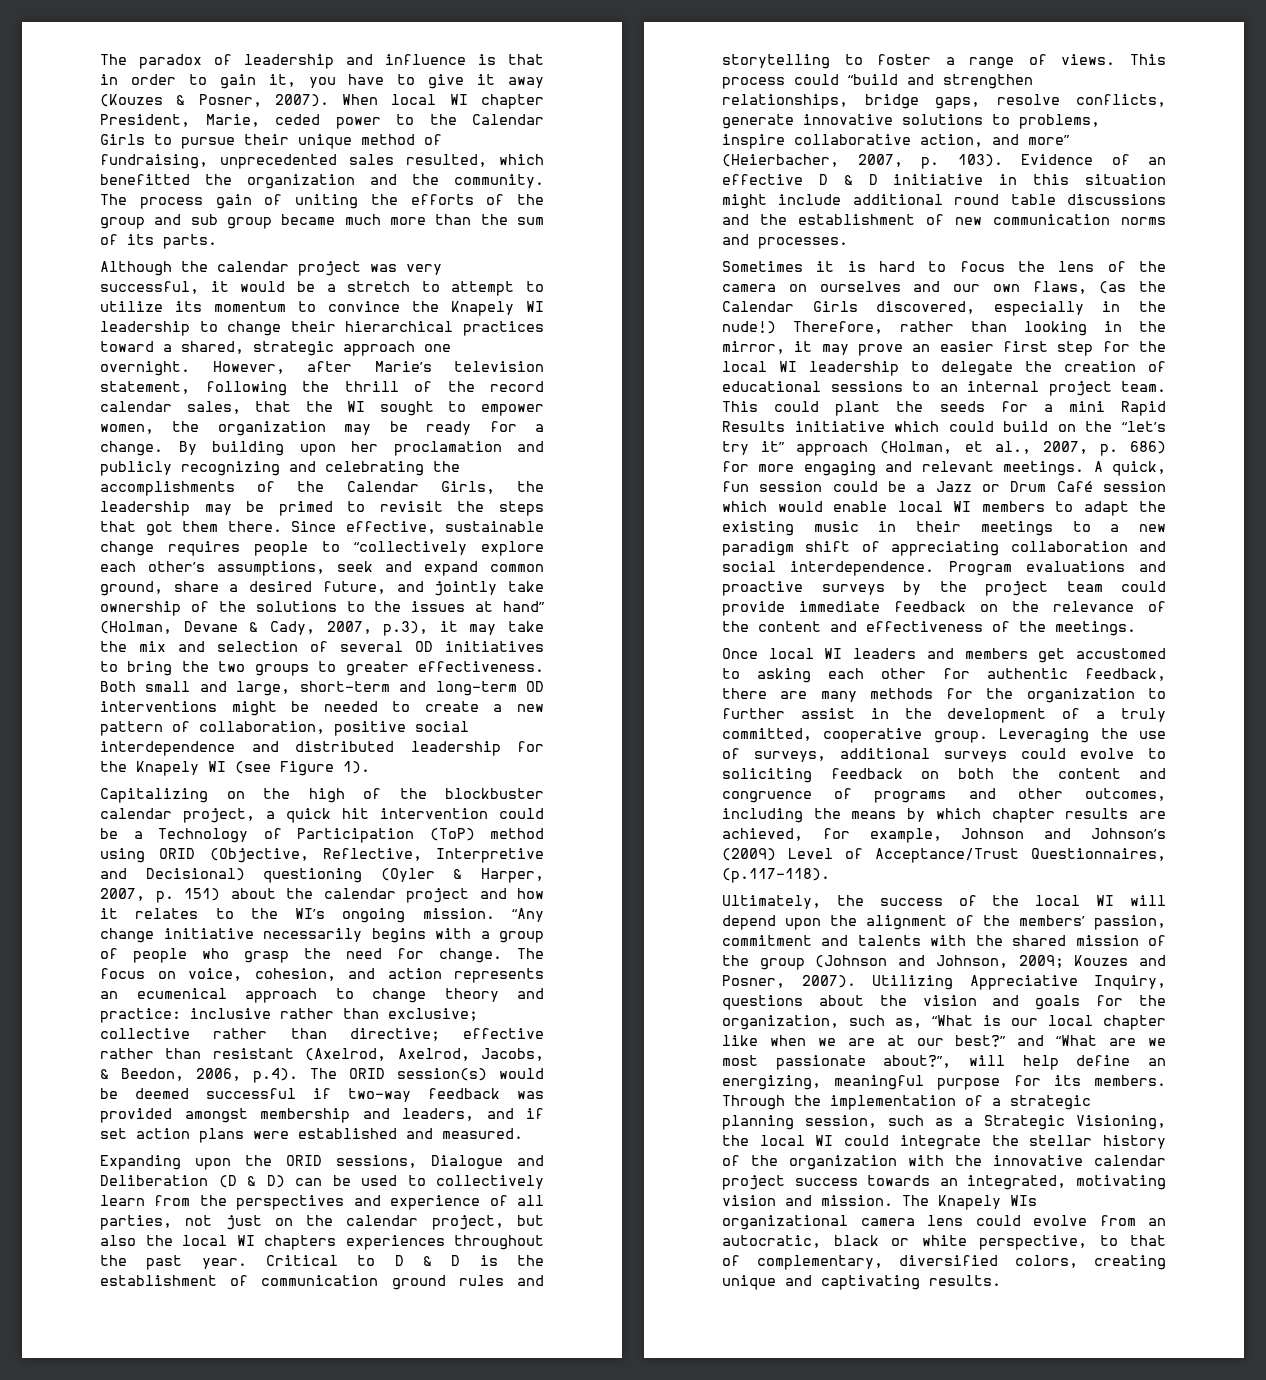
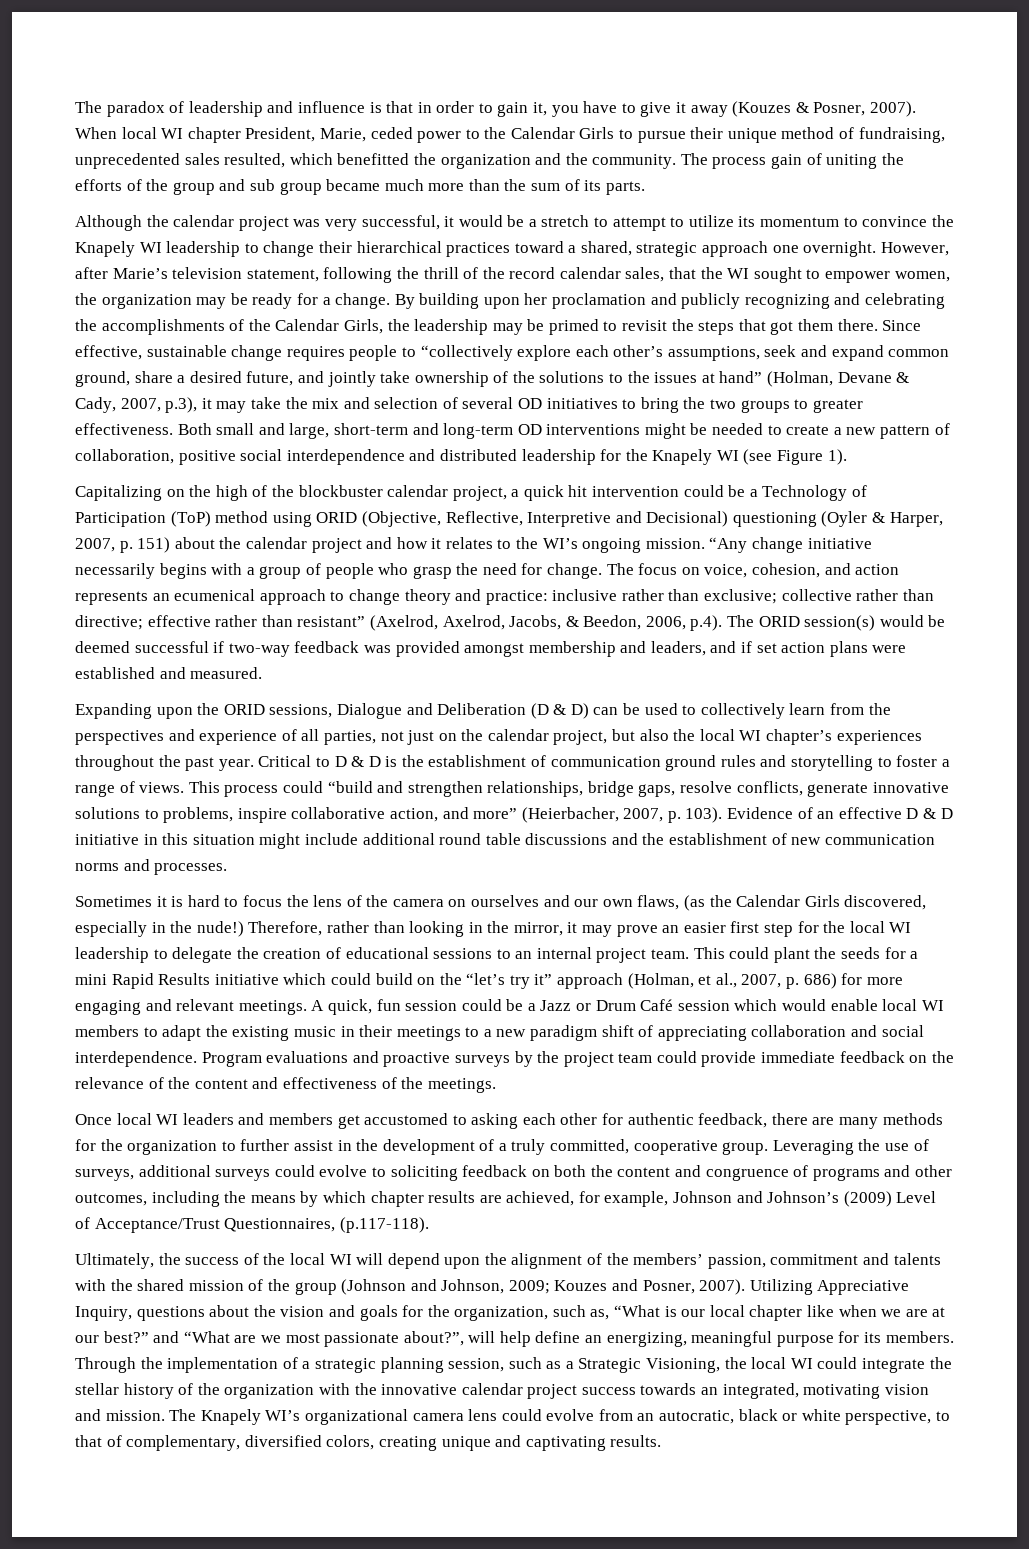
- The focus on voice, cohesion, and action represents an ecumenical approach to change theory and practice: inclusive rather than exclusive; collective rather than directive; effective rather than resistant (Axelrod, Axelrod, Jacobs, & Beedon, 2006, p.4). The ORID session(s) would be deemed successful if two-way feedback was provided amongst membership and leaders, and if set action plans were established and measured.
+ The focus on voice, cohesion, and action represents an ecumenical approach to change theory and practice: inclusive rather than exclusive; collective rather than directive; effective rather than resistant” (Axelrod, Axelrod, Jacobs, & Beedon, 2006, p.4). The ORID session(s) would be deemed successful if two-way feedback was provided amongst membership and leaders, and if set action plans were established and measured.
- Expanding upon the ORID sessions, Dialogue and Deliberation (D & D) can be used to collectively learn from the perspectives and experience of all parties, not just on the calendar project, but also the local WI chapters experiences throughout the past year.
+ Expanding upon the ORID sessions, Dialogue and Deliberation (D & D) can be used to collectively learn from the perspectives and experience of all parties, not just on the calendar project, but also the local WI chapter’s experiences throughout the past year.
- The Knapely WIs organizational camera lens could evolve from an autocratic, black or white perspective, to that of complementary, diversified colors, creating unique and captivating results.
+ The Knapely WI’s organizational camera lens could evolve from an autocratic, black or white perspective, to that of complementary, diversified colors, creating unique and captivating results.

